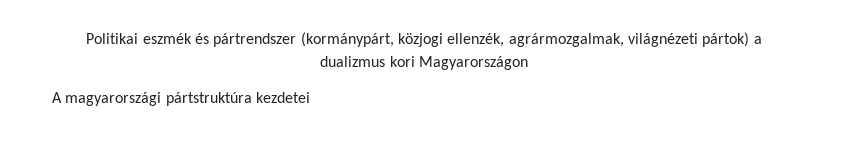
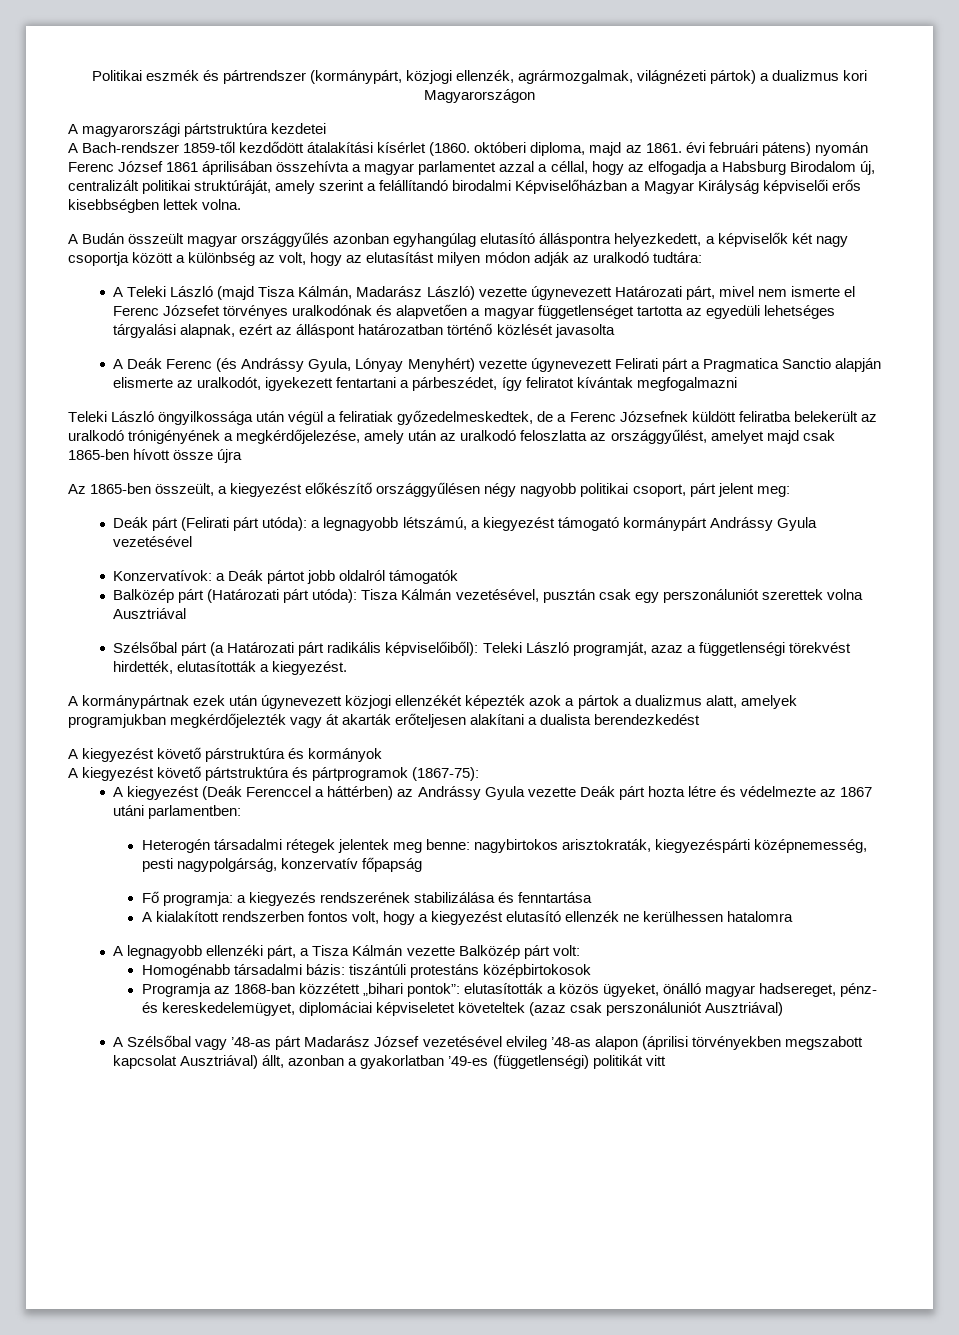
+ A Bach-rendszer 1859-től kezdődött átalakítási kísérlet (1860. októberi diploma, majd az 1861. évi februári pátens) nyomán Ferenc József 1861 áprilisában összehívta a magyar parlamentet azzal a céllal, hogy az elfogadja a Habsburg Birodalom új, centralizált politikai struktúráját, amely szerint a felállítandó birodalmi Képviselőházban a Magyar Királyság képviselői erős kisebbségben lettek volna.
+ A Budán összeült magyar országgyűlés azonban egyhangúlag elutasító álláspontra helyezkedett, a képviselők két nagy csoportja között a különbség az volt, hogy az elutasítást milyen módon adják az uralkodó tudtára:
+ A Teleki László (majd Tisza Kálmán, Madarász László) vezette úgynevezett Határozati párt, mivel nem ismerte el Ferenc Józsefet törvényes uralkodónak és alapvetően a magyar függetlenséget tartotta az egyedüli lehetséges tárgyalási alapnak, ezért az álláspont határozatban történő közlését javasolta
+ A Deák Ferenc (és Andrássy Gyula, Lónyay Menyhért) vezette úgynevezett Felirati párt a Pragmatica Sanctio alapján elismerte az uralkodót, igyekezett fentartani a párbeszédet, így feliratot kívántak megfogalmazni
+ Teleki László öngyilkossága után végül a feliratiak győzedelmeskedtek, de a Ferenc Józsefnek küldött feliratba belekerült az uralkodó trónigényének a megkérdőjelezése, amely után az uralkodó feloszlatta az országgyűlést, amelyet majd csak 1865-ben hívott össze újra
+ Az 1865-ben összeült, a kiegyezést előkészítő országgyűlésen négy nagyobb politikai csoport, párt jelent meg:
+ Deák párt (Felirati párt utóda): a legnagyobb létszámú, a kiegyezést támogató kormánypárt Andrássy Gyula vezetésével
+ Konzervatívok: a Deák pártot jobb oldalról támogatók
+ Balközép párt (Határozati párt utóda): Tisza Kálmán vezetésével, pusztán csak egy perszonáluniót szerettek volna Ausztriával
+ Szélsőbal párt (a Határozati párt radikális képviselőiből): Teleki László programját, azaz a függetlenségi törekvést hirdették, elutasították a kiegyezést.
+ A kormánypártnak ezek után úgynevezett közjogi ellenzékét képezték azok a pártok a dualizmus alatt, amelyek programjukban megkérdőjelezték vagy át akarták erőteljesen alakítani a dualista berendezkedést
+ A kiegyezést követő párstruktúra és kormányok
+ A kiegyezést követő pártstruktúra és pártprogramok (1867-75):
+ A kiegyezést (Deák Ferenccel a háttérben) az Andrássy Gyula vezette Deák párt hozta létre és védelmezte az 1867 utáni parlamentben:
+ Heterogén társadalmi rétegek jelentek meg benne: nagybirtokos arisztokraták, kiegyezéspárti középnemesség, pesti nagypolgárság, konzervatív főpapság
+ Fő programja: a kiegyezés rendszerének stabilizálása és fenntartása
+ A kialakított rendszerben fontos volt, hogy a kiegyezést elutasító ellenzék ne kerülhessen hatalomra
+ A legnagyobb ellenzéki párt, a Tisza Kálmán vezette Balközép párt volt:
+ Homogénabb társadalmi bázis: tiszántúli protestáns középbirtokosok
+ Programja az 1868-ban közzétett „bihari pontok”: elutasították a közös ügyeket, önálló magyar hadsereget, pénz- és kereskedelemügyet, diplomáciai képviseletet követeltek (azaz csak perszonáluniót Ausztriával)
+ A Szélsőbal vagy ’48-as párt Madarász József vezetésével elvileg ’48-as alapon (áprilisi törvényekben megszabott kapcsolat Ausztriával) állt, azonban a gyakorlatban ’49-es (függetlenségi) politikát vitt

